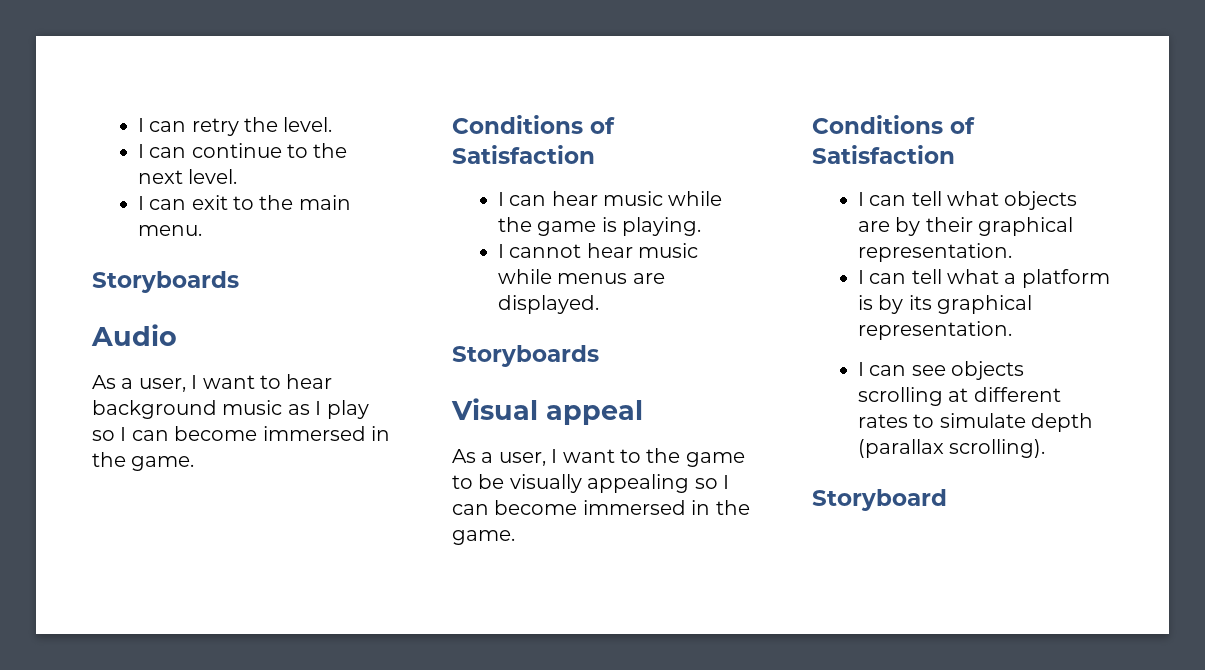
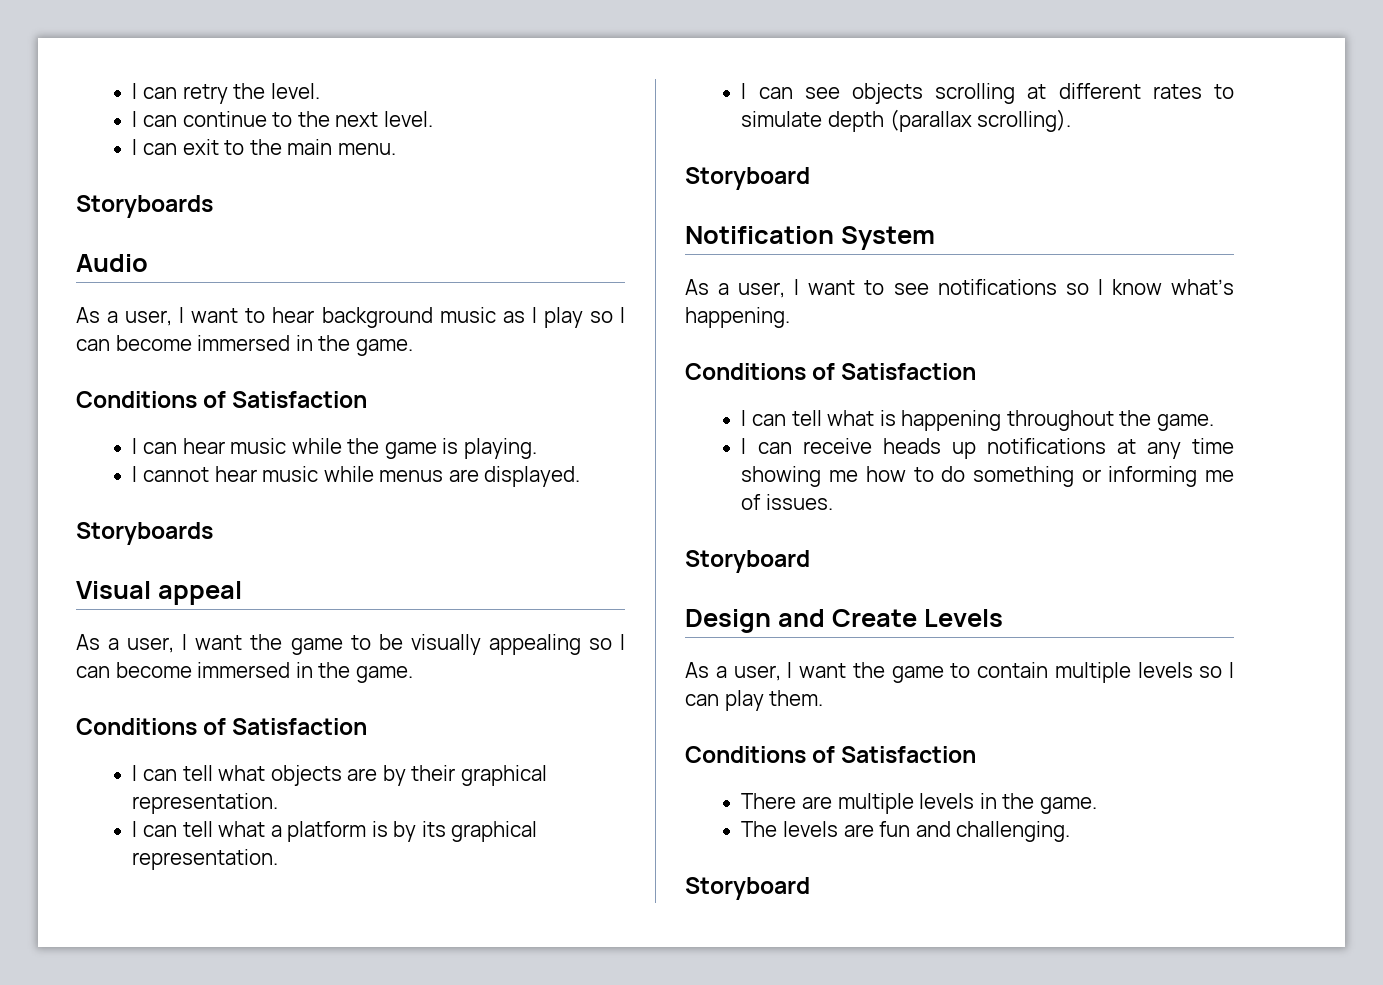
- As a user, I want to the game to be visually appealing so I can become immersed in the game.
+ As a user, I want the game to be visually appealing so I can become immersed in the game.
+ Notification System
+ As a user, I want to see notifications so I know what’s happening.
+ Conditions of Satisfaction
+ I can tell what is happening throughout the game.
+ I can receive heads up notifications at any time showing me how to do something or informing me of issues.
+ Storyboard
+ Design and Create Levels
+ As a user, I want the game to contain multiple levels so I can play them.
+ Conditions of Satisfaction
+ There are multiple levels in the game.
+ The levels are fun and challenging.
+ Storyboard

